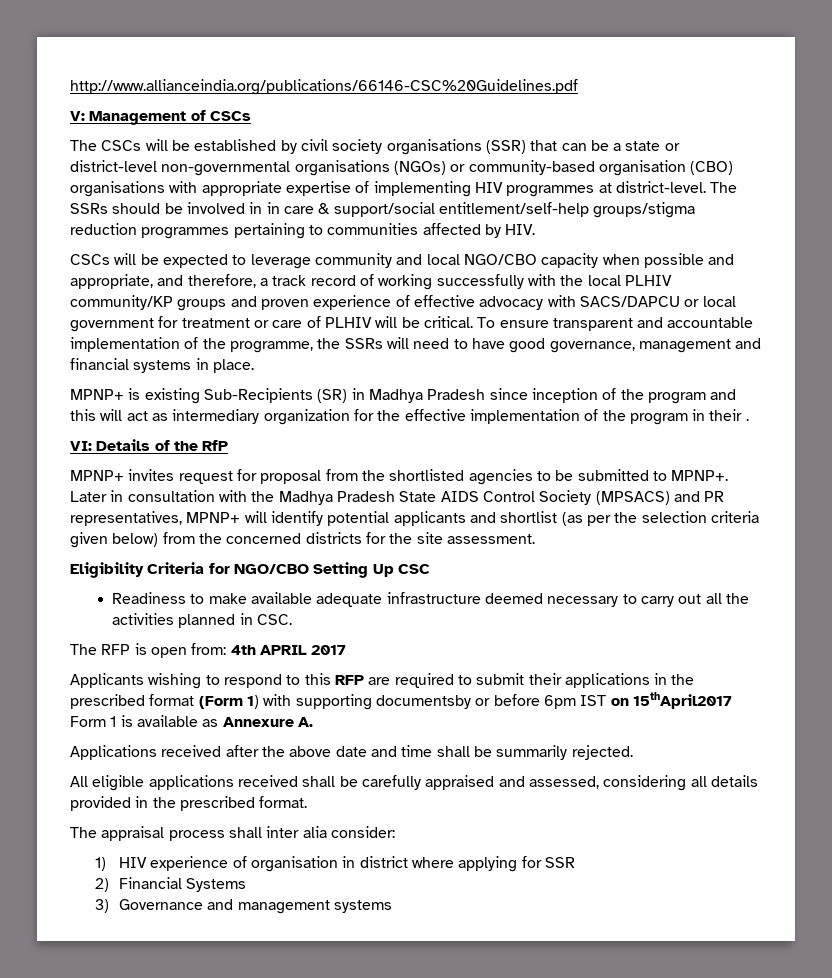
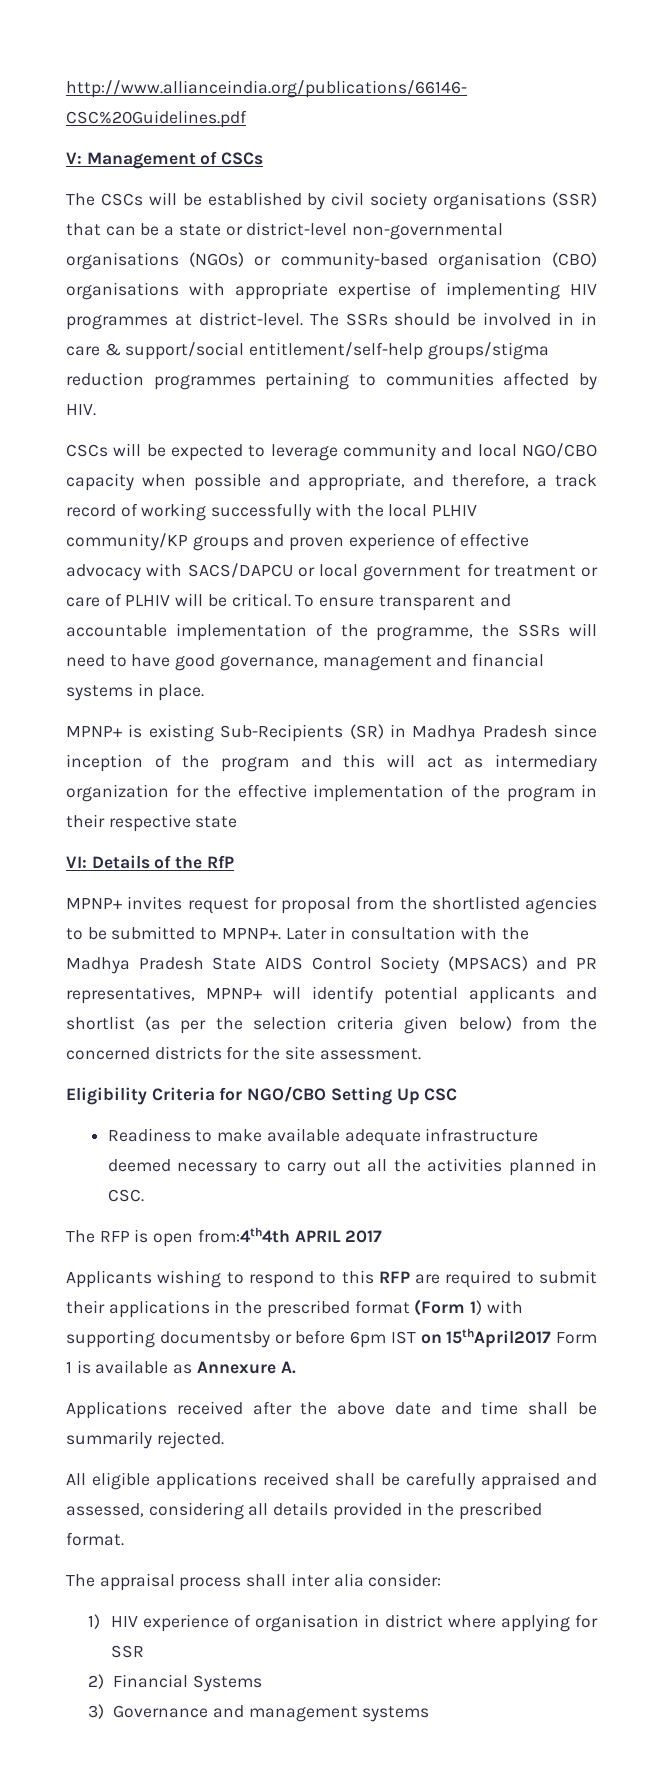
- MPNP+ is existing Sub-Recipients (SR) in Madhya Pradesh since inception of the program and this will act as intermediary organization for the effective implementation of the program in their .
+ MPNP+ is existing Sub-Recipients (SR) in Madhya Pradesh since inception of the program and this will act as intermediary organization for the effective implementation of the program in their respective state
- The RFP is open from: 4th APRIL 2017
+ The RFP is open from:4th4th APRIL 2017

